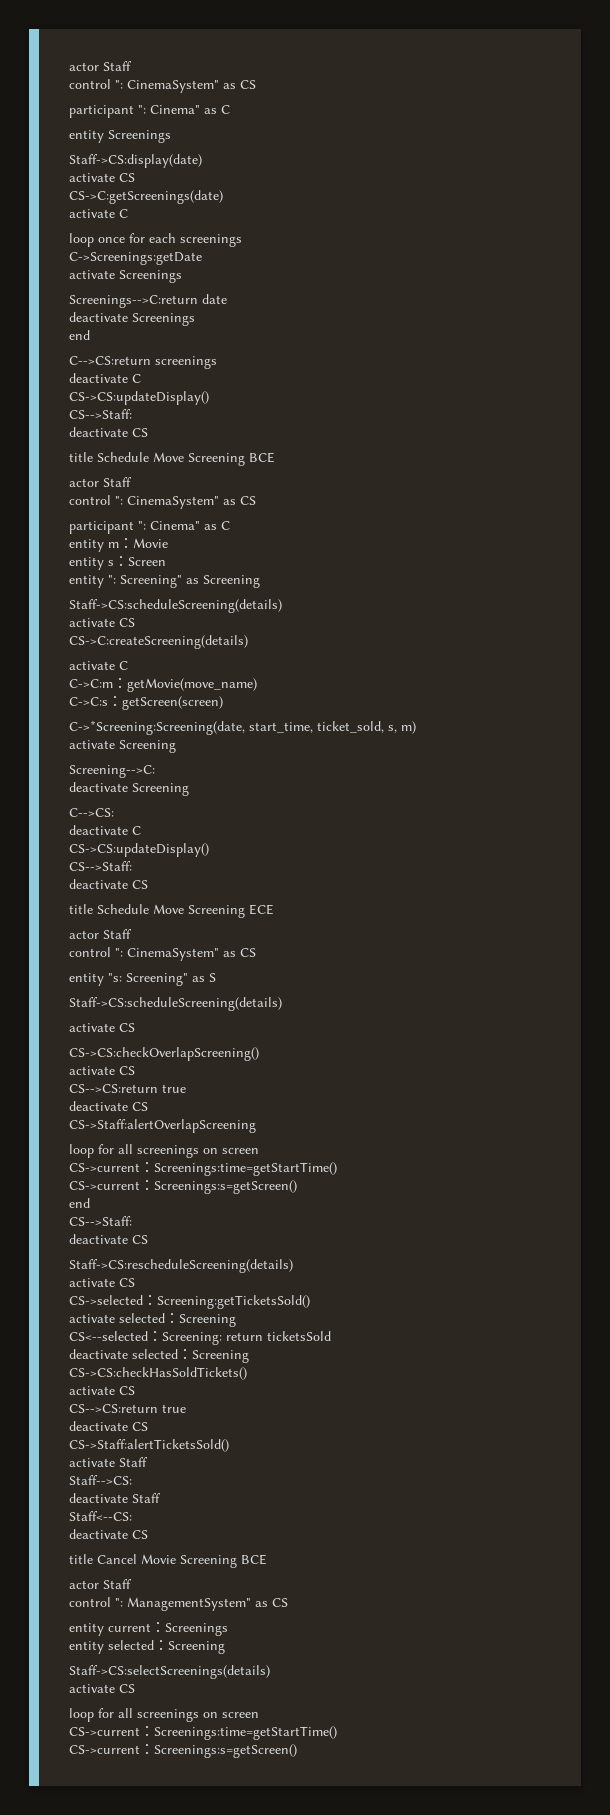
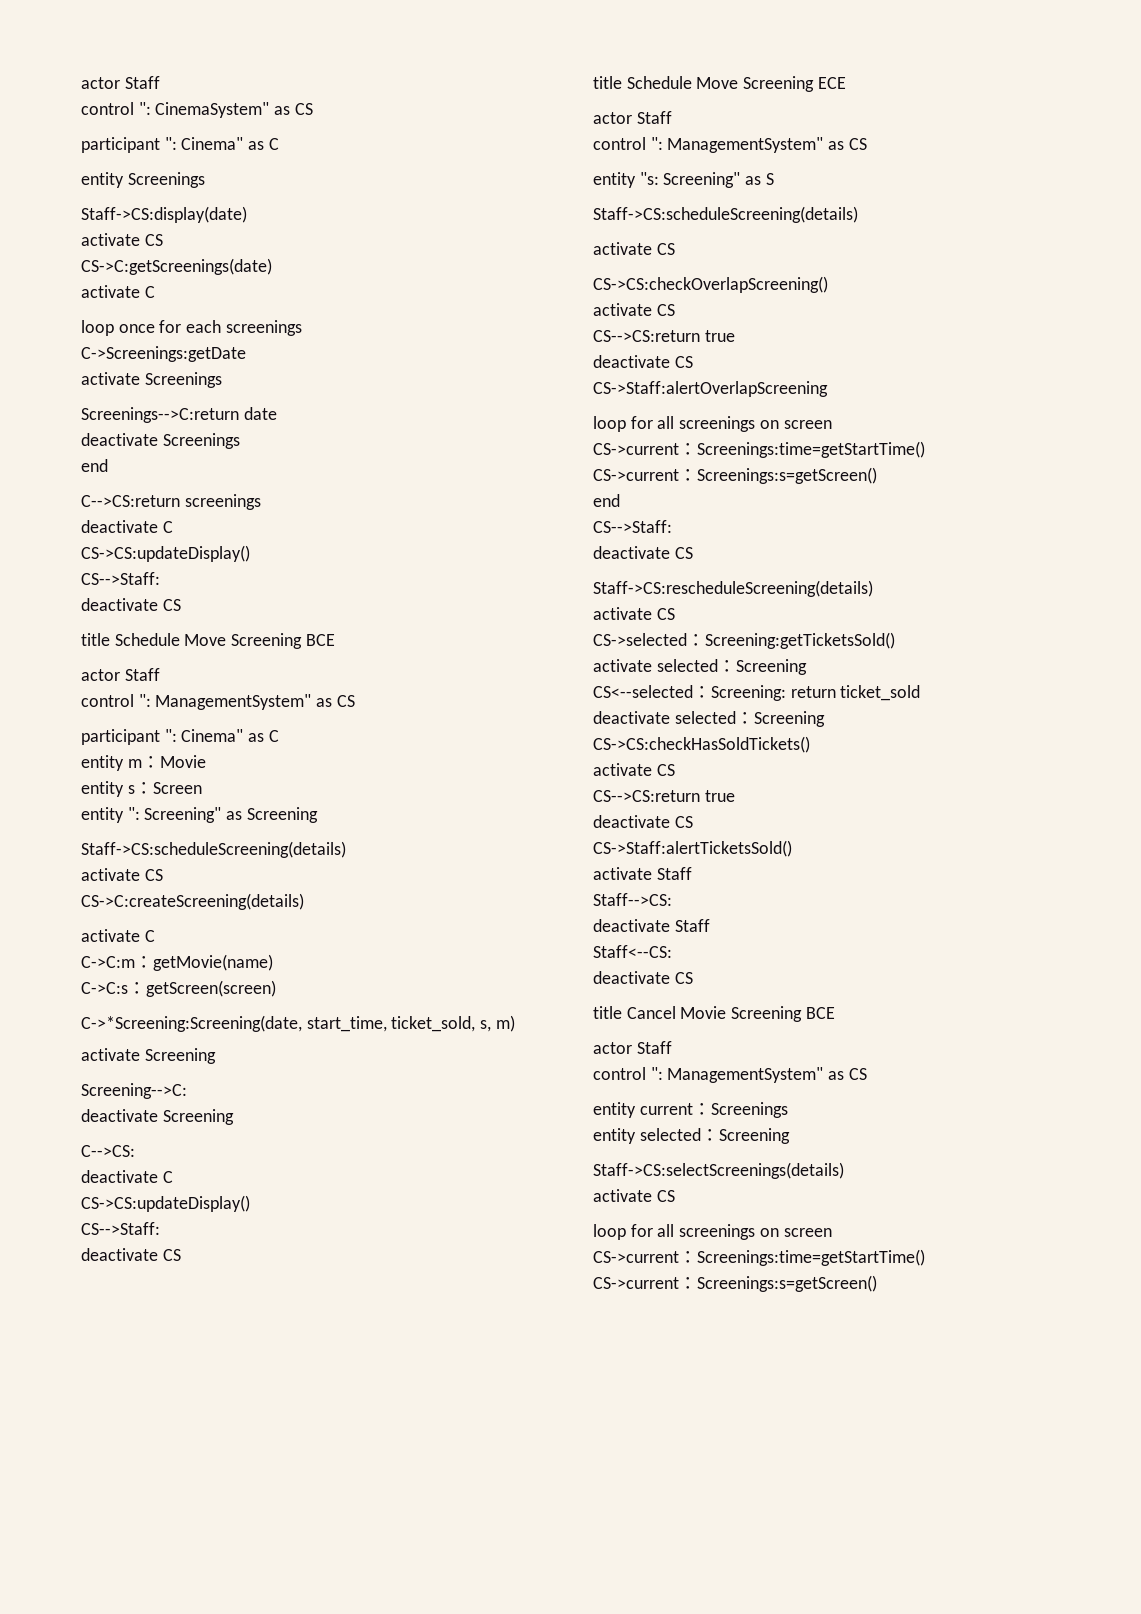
  title Schedule Move Screening BCE
  actor Staff
- control ": CinemaSystem" as CS
+ control ": ManagementSystem" as CS
- C->C:m：getMovie(move_name)
+ C->C:m：getMovie(name)
  title Schedule Move Screening ECE
  actor Staff
- control ": CinemaSystem" as CS
+ control ": ManagementSystem" as CS
- CS<--selected：Screening: return ticketsSold
+ CS<--selected：Screening: return ticket_sold

